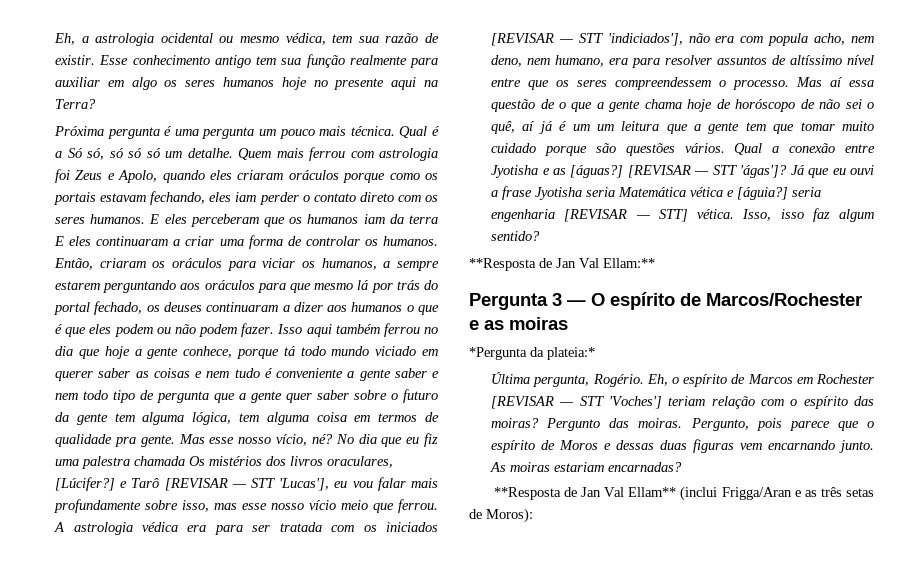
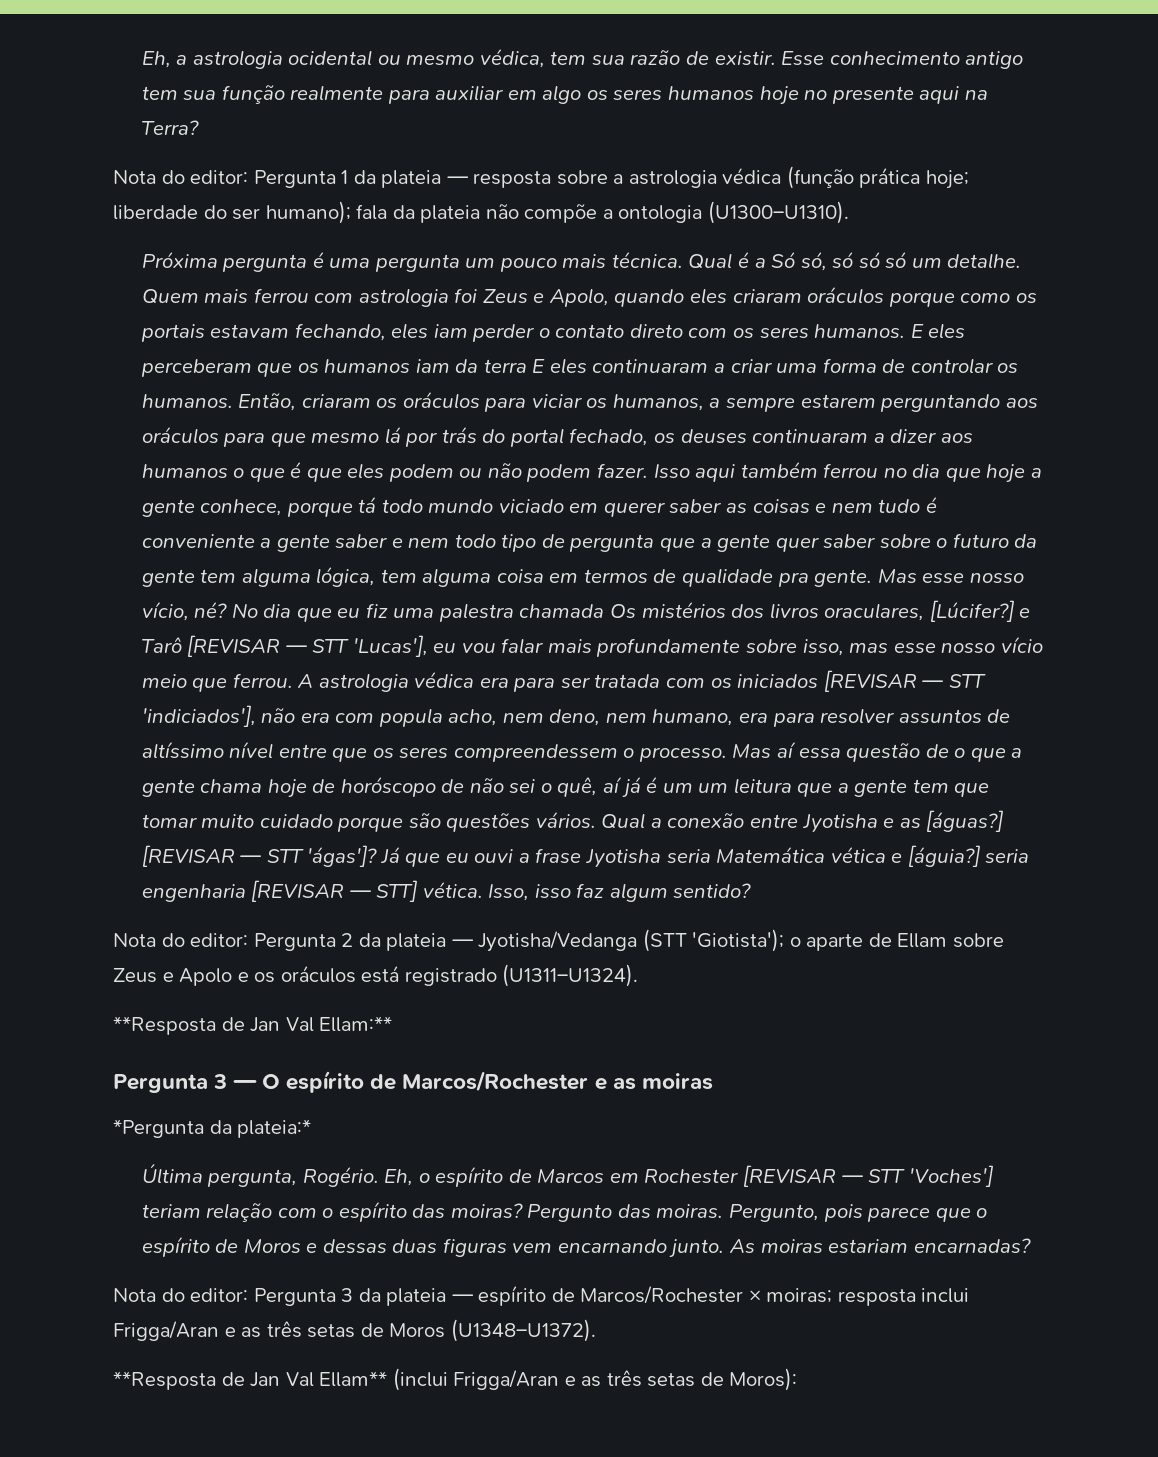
+ Nota do editor: Pergunta 1 da plateia — resposta sobre a astrologia védica (função prática hoje; liberdade do ser humano); fala da plateia não compõe a ontologia (U1300–U1310).
+ Nota do editor: Pergunta 2 da plateia — Jyotisha/Vedanga (STT 'Giotista'); o aparte de Ellam sobre Zeus e Apolo e os oráculos está registrado (U1311–U1324).
+ Nota do editor: Pergunta 3 da plateia — espírito de Marcos/Rochester × moiras; resposta inclui Frigga/Aran e as três setas de Moros (U1348–U1372).

